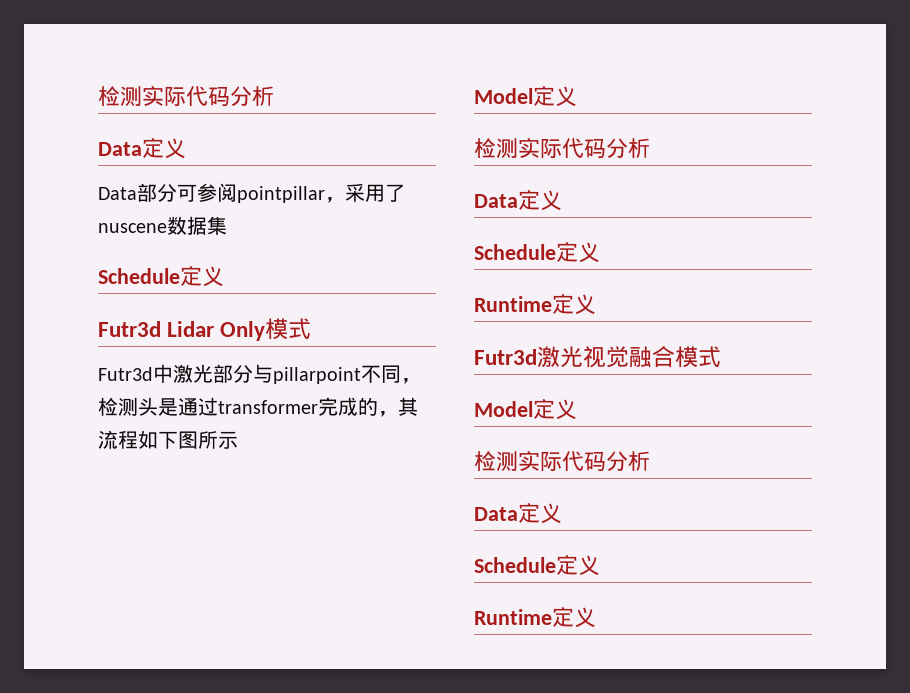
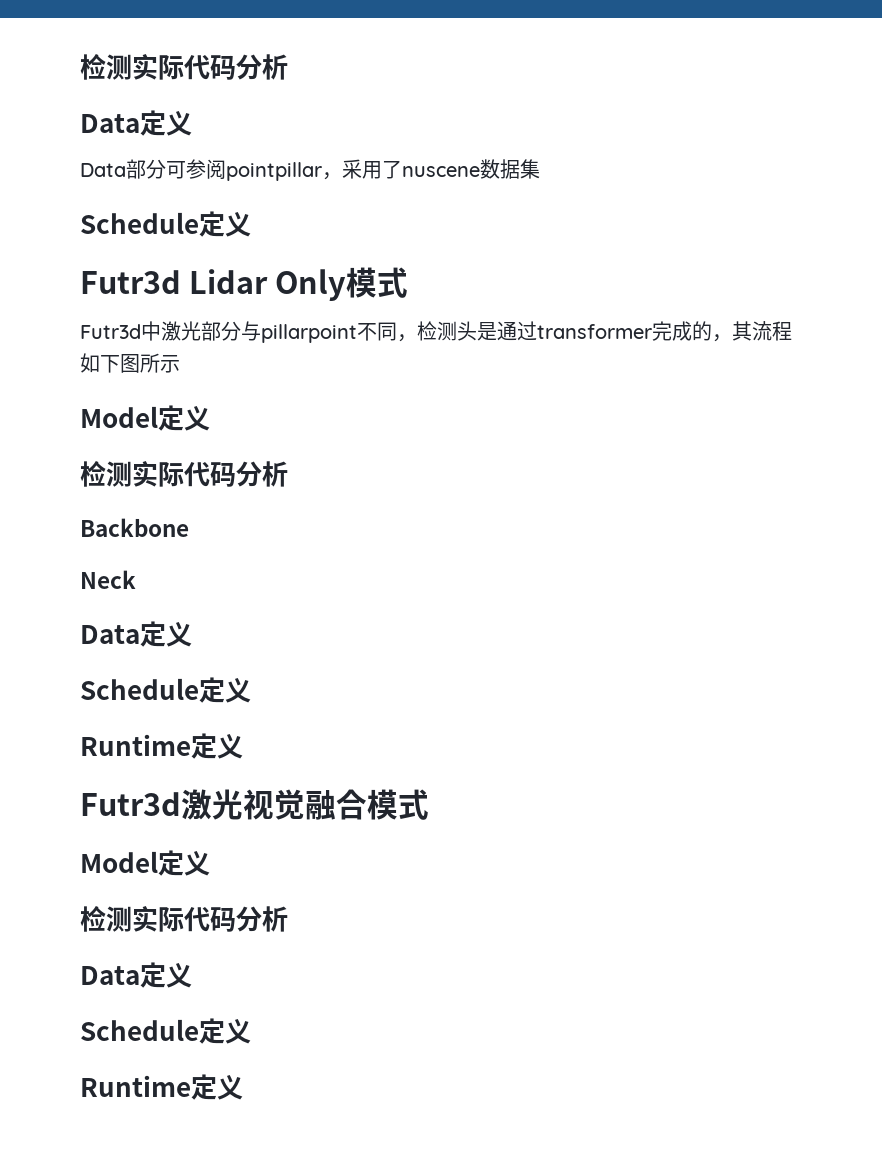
+ Backbone
+ Neck

